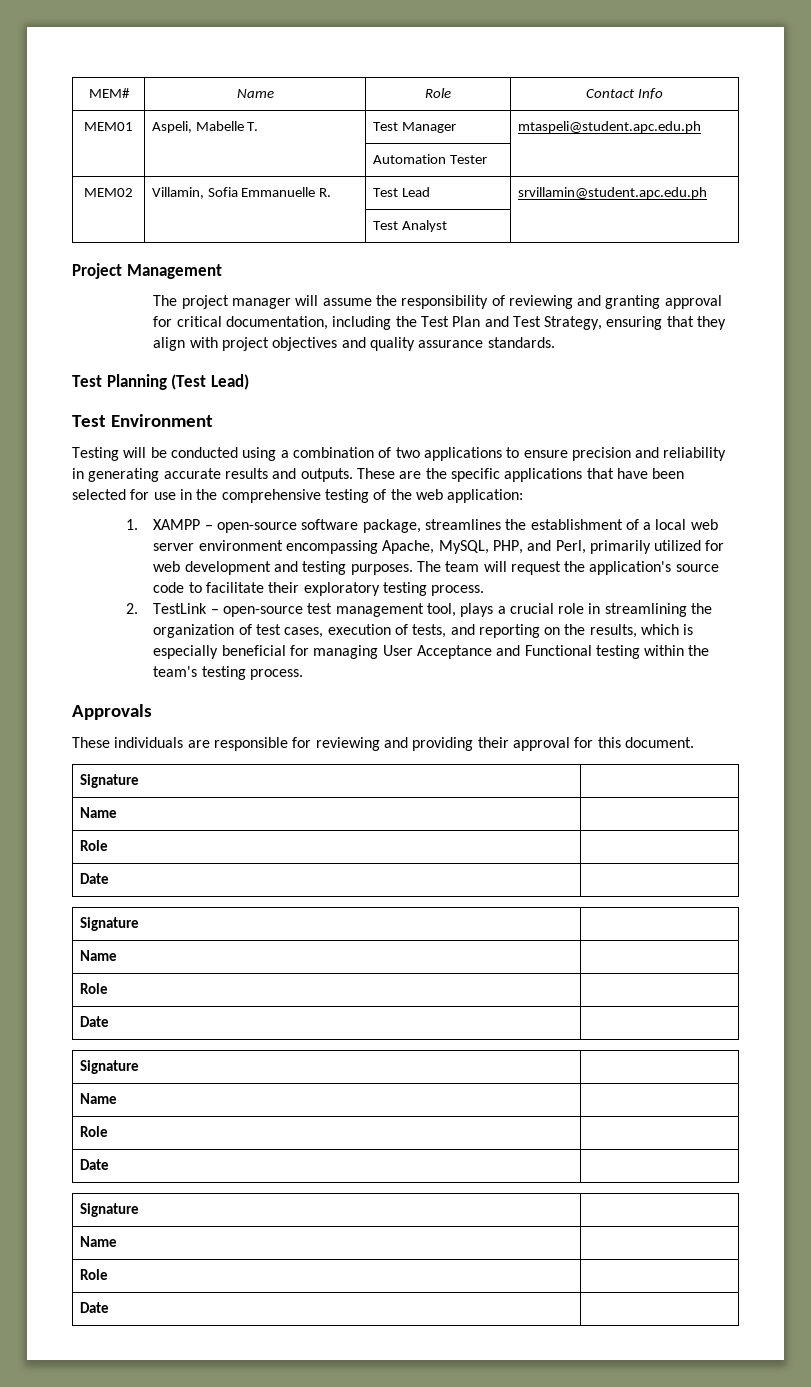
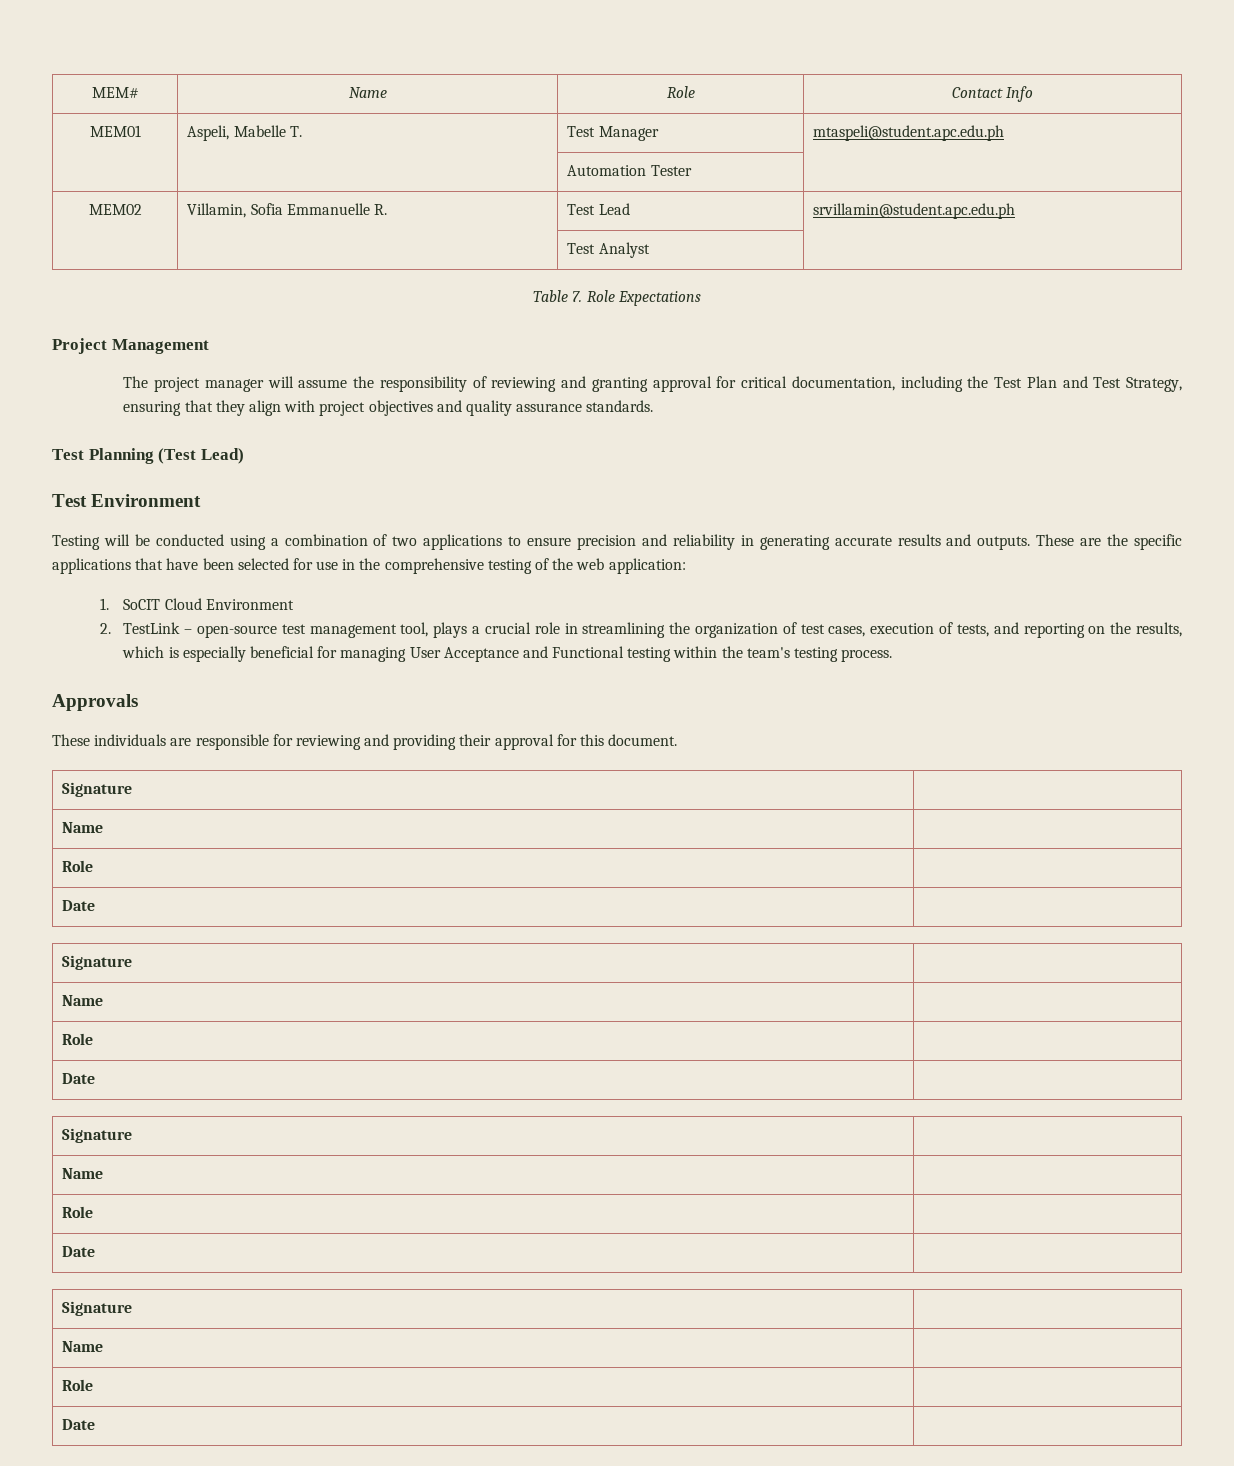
+ Table 7. Role Expectations
- 1. XAMPP – open-source software package, streamlines the establishment of a local web server environment encompassing Apache, MySQL, PHP, and Perl, primarily utilized for web development and testing purposes. The team will request the application's source code to facilitate their exploratory testing process.
+ 1. SoCIT Cloud Environment

